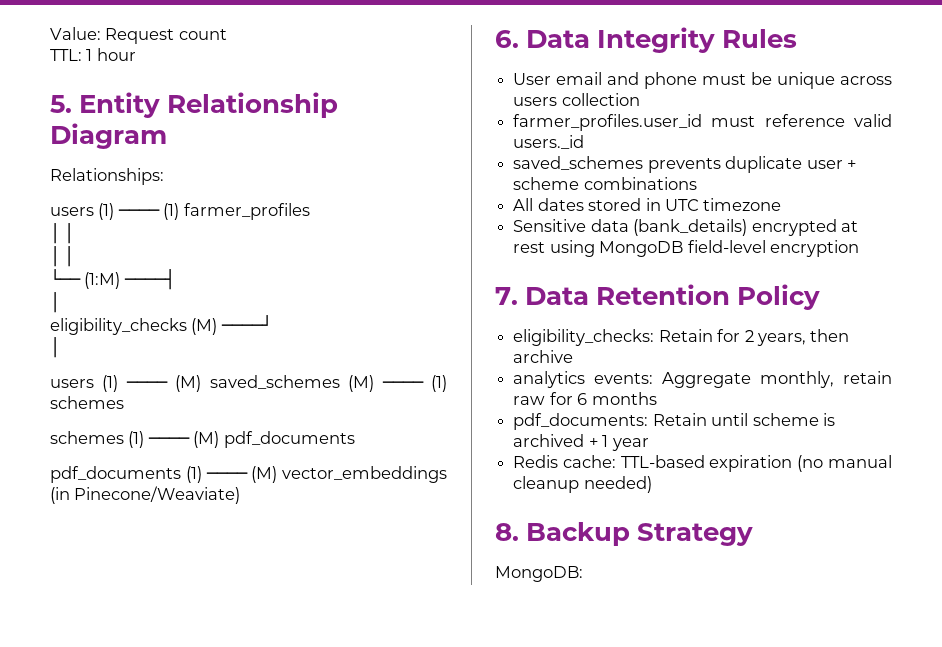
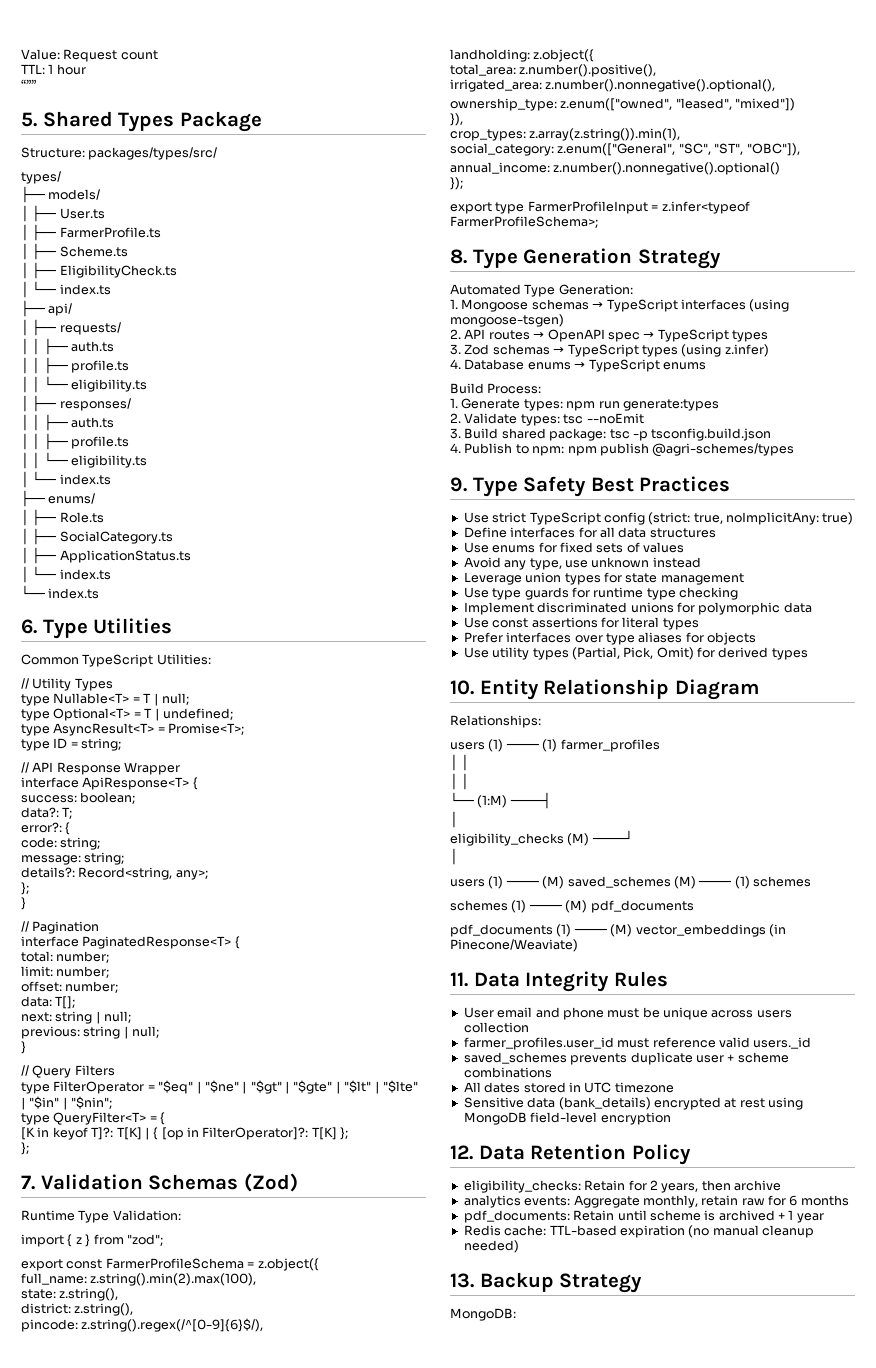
+ “””
- 5. Entity Relationship Diagram
+ 5. Shared Types Package
+ Structure: packages/types/src/
+ types/
+ ├── models/
+ │ ├── User.ts
+ │ ├── FarmerProfile.ts
+ │ ├── Scheme.ts
+ │ ├── EligibilityCheck.ts
+ │ └── index.ts
+ ├── api/
+ │ ├── requests/
+ │ │ ├── auth.ts
+ │ │ ├── profile.ts
+ │ │ └── eligibility.ts
+ │ ├── responses/
+ │ │ ├── auth.ts
+ │ │ ├── profile.ts
+ │ │ └── eligibility.ts
+ │ └── index.ts
+ ├── enums/
+ │ ├── Role.ts
+ │ ├── SocialCategory.ts
+ │ ├── ApplicationStatus.ts
+ │ └── index.ts
+ └── index.ts
+ 6. Type Utilities
+ Common TypeScript Utilities:
+ // Utility Types
+ type Nullable<T> = T | null;
+ type Optional<T> = T | undefined;
+ type AsyncResult<T> = Promise<T>;
+ type ID = string;
+ // API Response Wrapper
+ interface ApiResponse<T> {
+ success: boolean;
+ data?: T;
+ error?: {
+ code: string;
+ message: string;
+ details?: Record<string, any>;
+ };
+ }
+ // Pagination
+ interface PaginatedResponse<T> {
+ total: number;
+ limit: number;
+ offset: number;
+ data: T[];
+ next: string | null;
+ previous: string | null;
+ }
+ // Query Filters
+ type FilterOperator = "$eq" | "$ne" | "$gt" | "$gte" | "$lt" | "$lte" | "$in" | "$nin";
+ type QueryFilter<T> = {
+ [K in keyof T]?: T[K] | { [op in FilterOperator]?: T[K] };
+ };
+ 7. Validation Schemas (Zod)
+ Runtime Type Validation:
+ import { z } from "zod";
+ export const FarmerProfileSchema = z.object({
+ full_name: z.string().min(2).max(100),
+ state: z.string(),
+ district: z.string(),
+ pincode: z.string().regex(/^[0-9]{6}$/),
+ landholding: z.object({
+ total_area: z.number().positive(),
+ irrigated_area: z.number().nonnegative().optional(),
+ ownership_type: z.enum(["owned", "leased", "mixed"])
+ }),
+ crop_types: z.array(z.string()).min(1),
+ social_category: z.enum(["General", "SC", "ST", "OBC"]),
+ annual_income: z.number().nonnegative().optional()
+ });
+ export type FarmerProfileInput = z.infer<typeof FarmerProfileSchema>;
+ 8. Type Generation Strategy
+ Automated Type Generation:
+ 1. Mongoose schemas → TypeScript interfaces (using mongoose-tsgen)
+ 2. API routes → OpenAPI spec → TypeScript types
+ 3. Zod schemas → TypeScript types (using z.infer)
+ 4. Database enums → TypeScript enums
+ Build Process:
+ 1. Generate types: npm run generate:types
+ 2. Validate types: tsc --noEmit
+ 3. Build shared package: tsc -p tsconfig.build.json
+ 4. Publish to npm: npm publish @agri-schemes/types
+ 9. Type Safety Best Practices
+ Use strict TypeScript config (strict: true, noImplicitAny: true)
+ Define interfaces for all data structures
+ Use enums for fixed sets of values
+ Avoid any type, use unknown instead
+ Leverage union types for state management
+ Use type guards for runtime type checking
+ Implement discriminated unions for polymorphic data
+ Use const assertions for literal types
+ Prefer interfaces over type aliases for objects
+ Use utility types (Partial, Pick, Omit) for derived types
+ 10. Entity Relationship Diagram
- 6. Data Integrity Rules
+ 11. Data Integrity Rules
- 7. Data Retention Policy
+ 12. Data Retention Policy
- 8. Backup Strategy
+ 13. Backup Strategy

